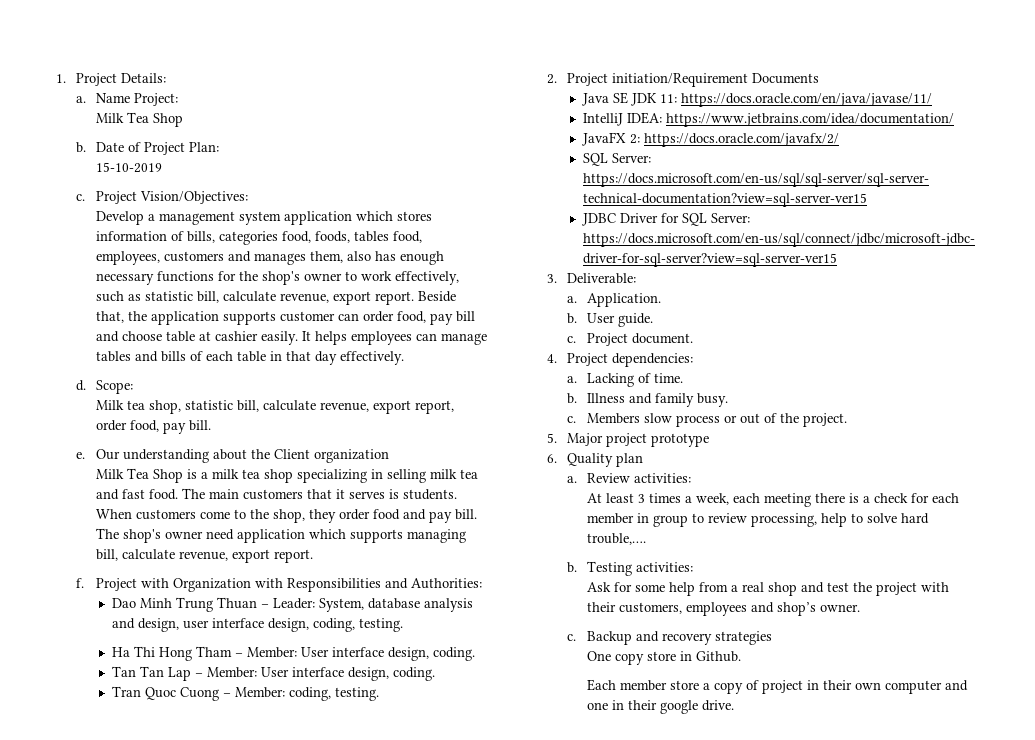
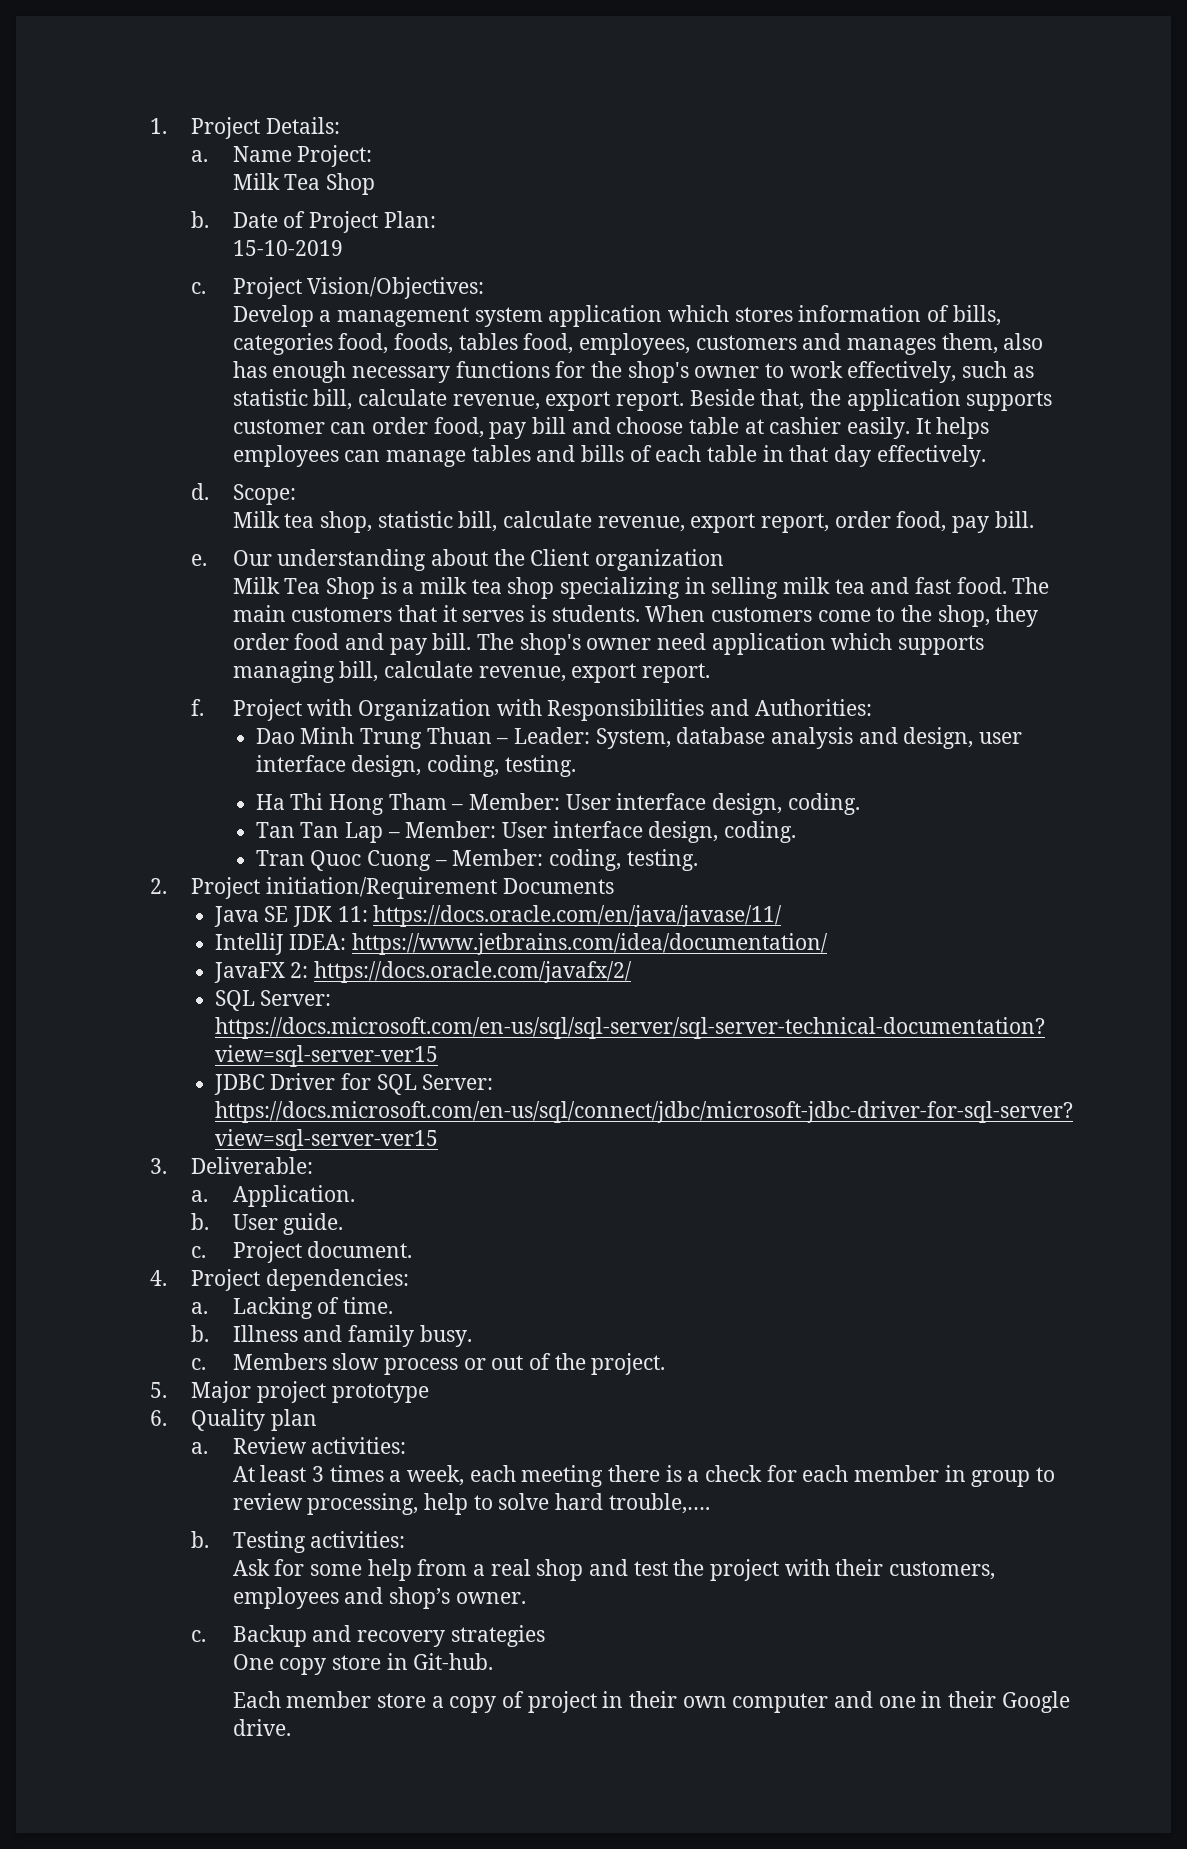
- One copy store in Github.
+ One copy store in Git-hub.
- Each member store a copy of project in their own computer and one in their google drive.
+ Each member store a copy of project in their own computer and one in their Google drive.

